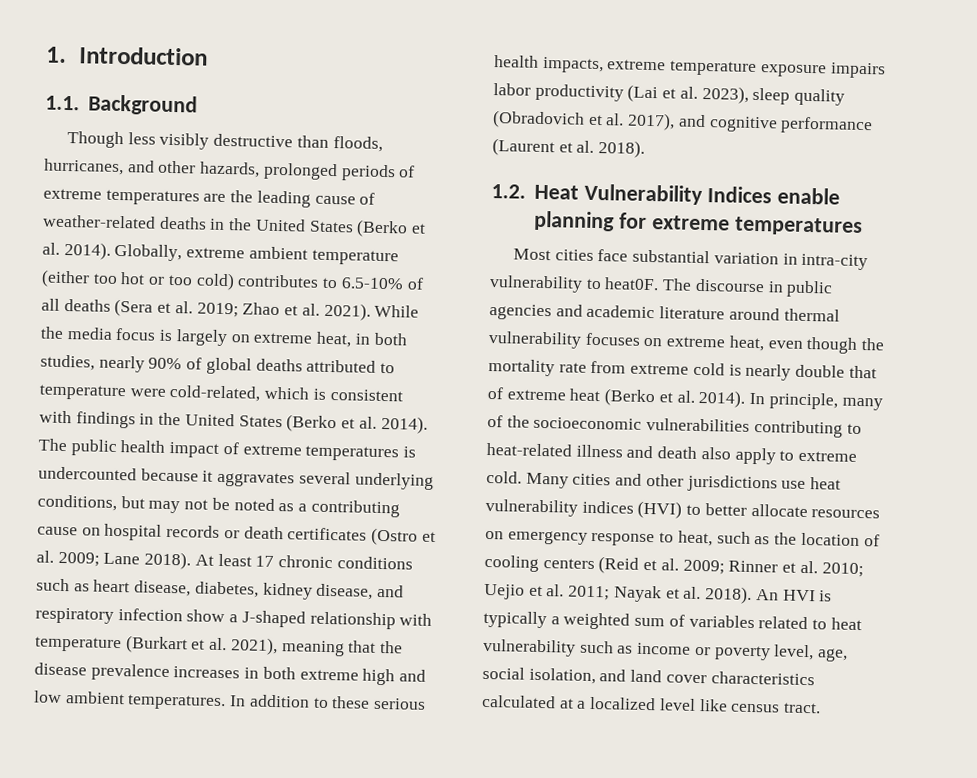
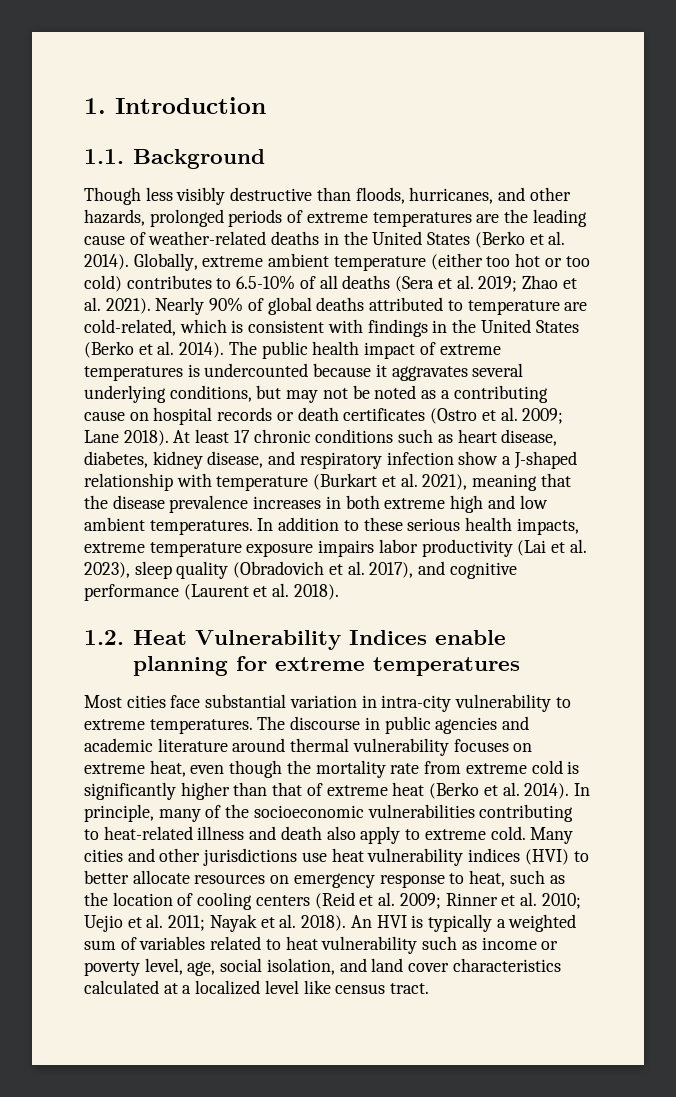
- While the media focus is largely on extreme heat, in both studies, nearly 90% of global deaths attributed to temperature were cold-related, which is consistent with findings in the United States (Berko et al. 2014).
+ Nearly 90% of global deaths attributed to temperature are cold-related, which is consistent with findings in the United States (Berko et al. 2014).
- Most cities face substantial variation in intra-city vulnerability to heat0F.
+ Most cities face substantial variation in intra-city vulnerability to extreme temperatures.
- The discourse in public agencies and academic literature around thermal vulnerability focuses on extreme heat, even though the mortality rate from extreme cold is nearly double that of extreme heat (Berko et al. 2014).
+ The discourse in public agencies and academic literature around thermal vulnerability focuses on extreme heat, even though the mortality rate from extreme cold is significantly higher than that of extreme heat (Berko et al. 2014).

